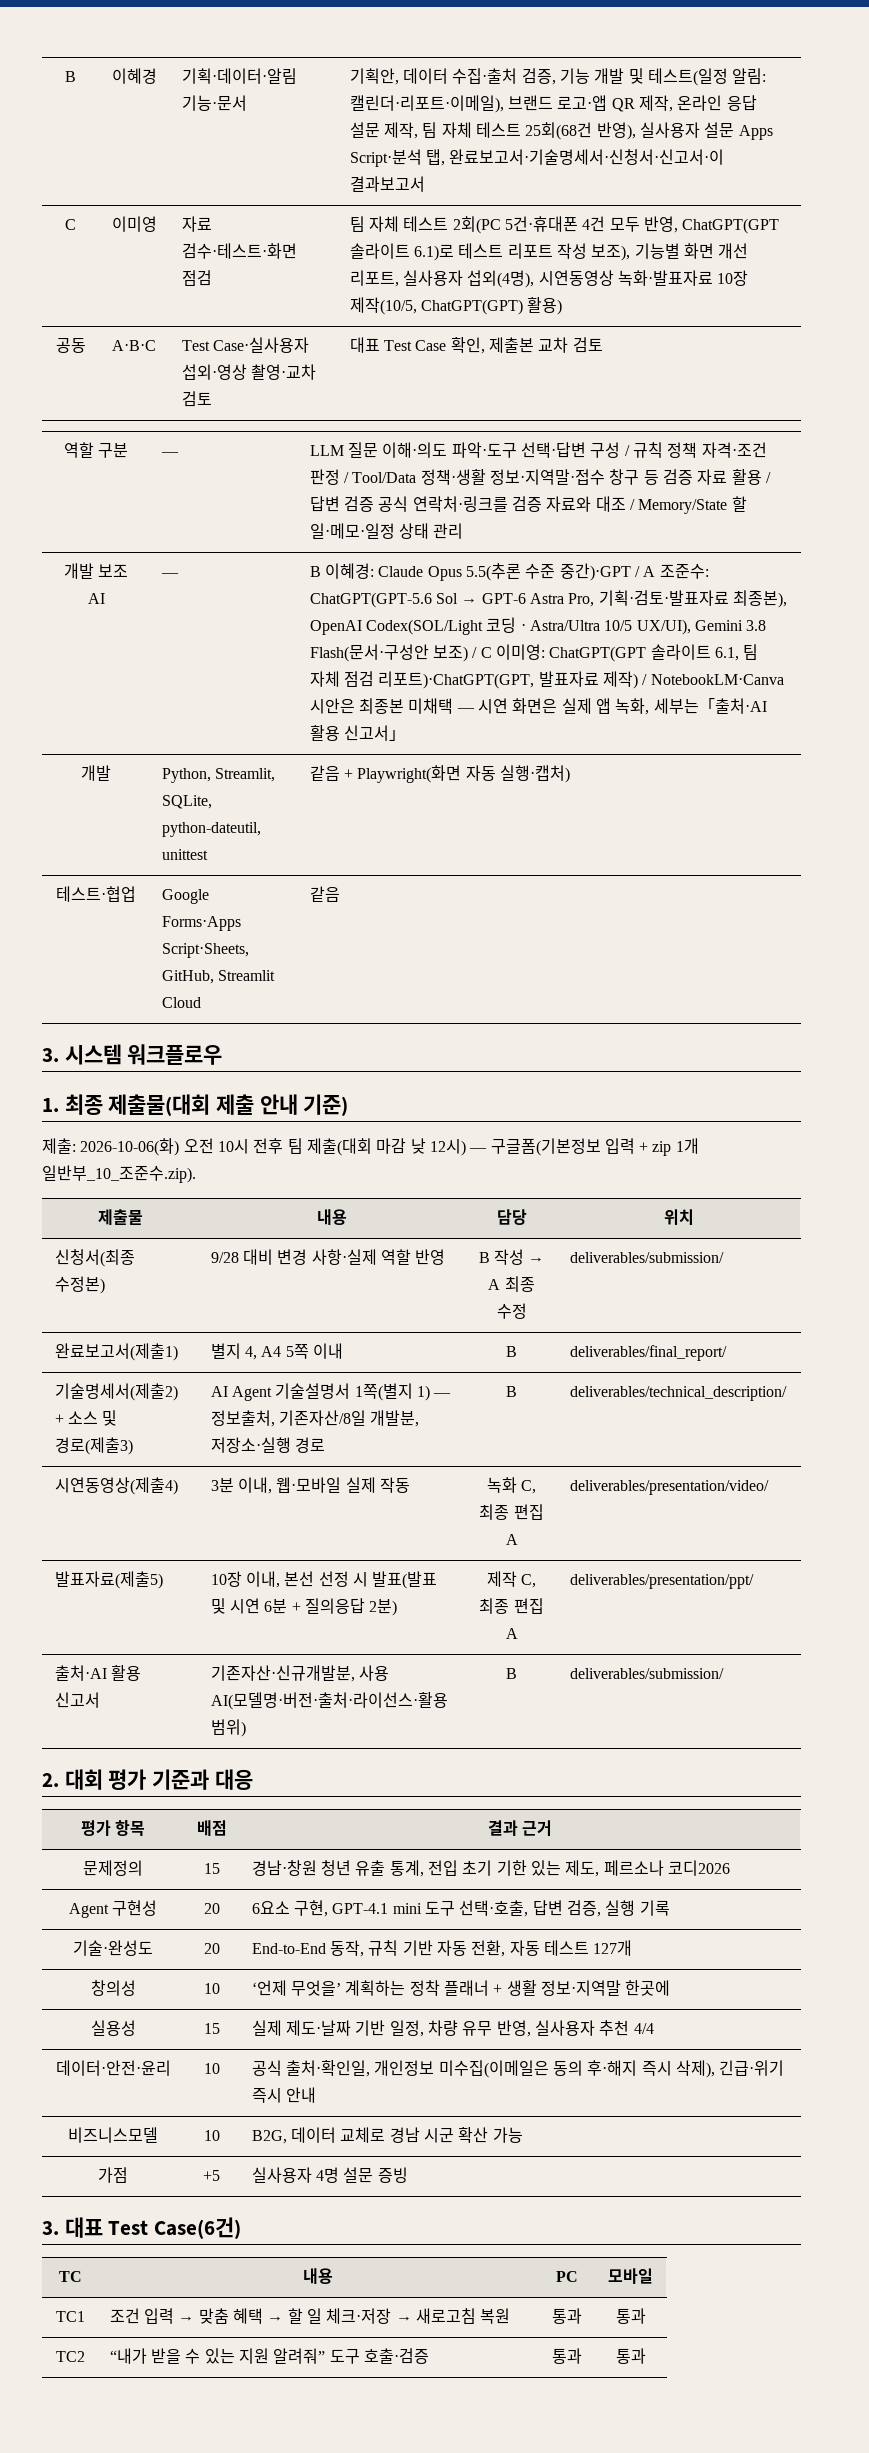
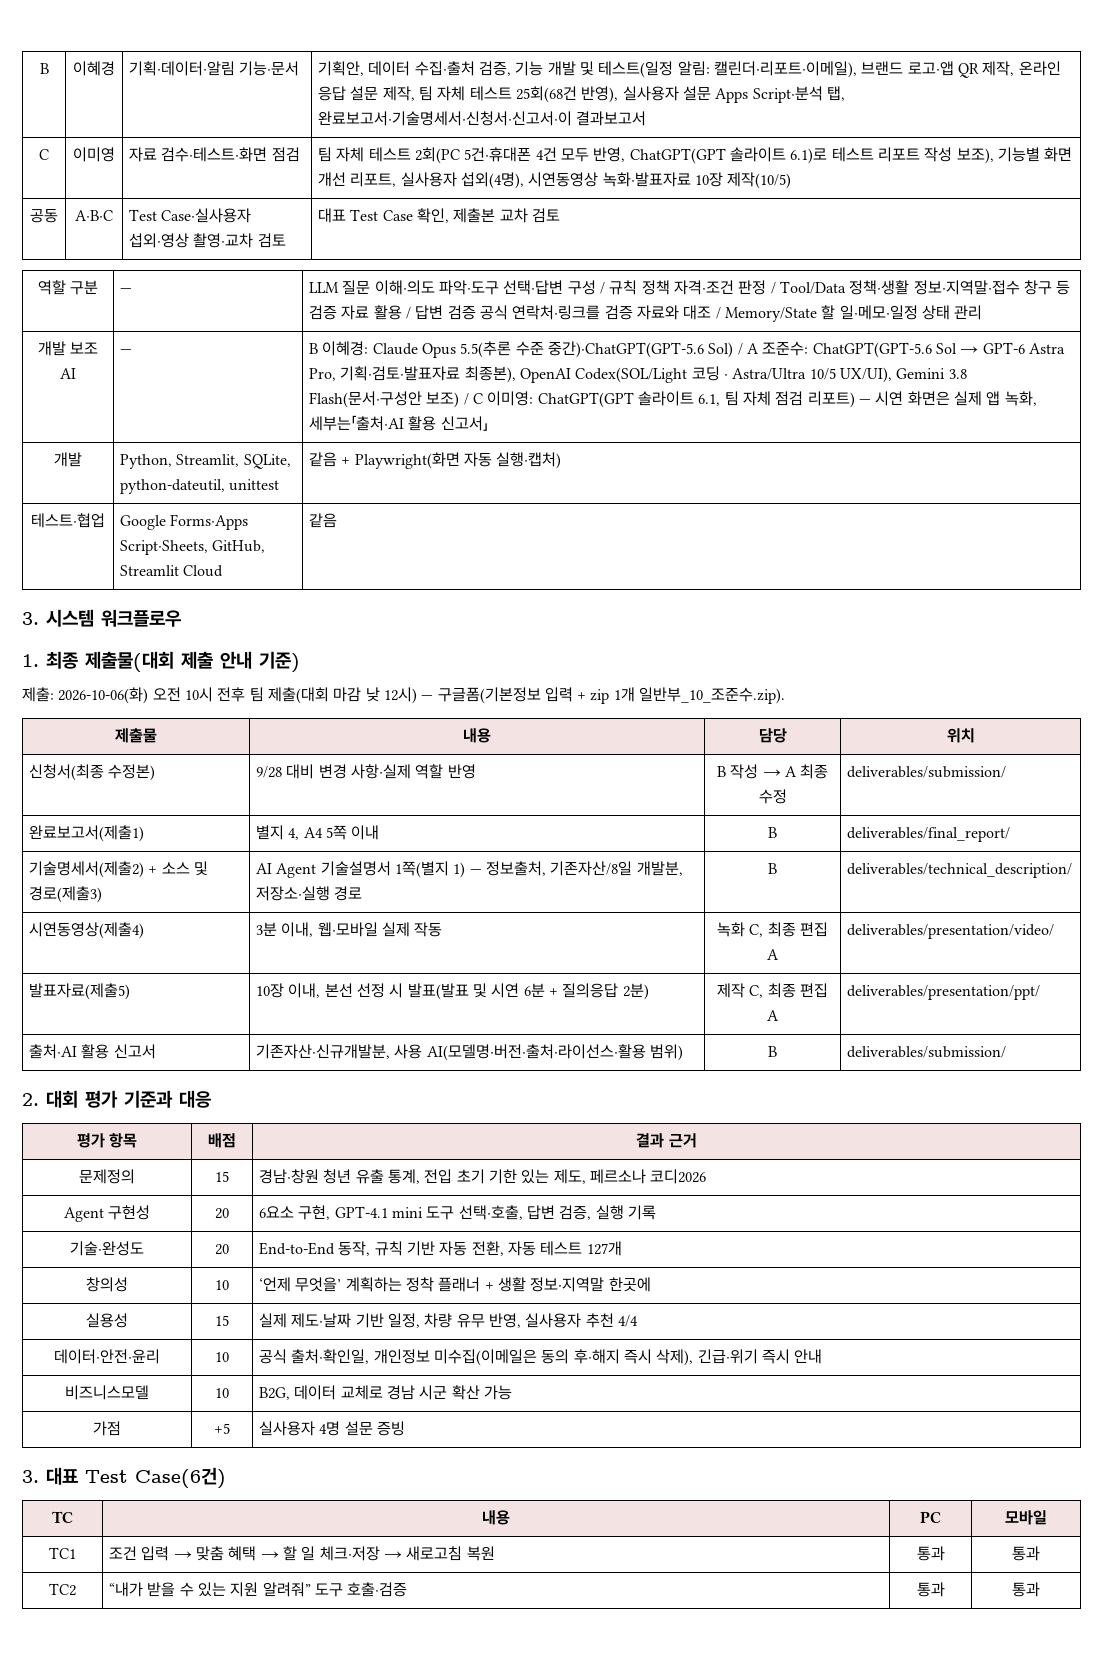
- C | 이미영 | 자료 검수·테스트·화면 점검 | 팀 자체 테스트 2회(PC 5건·휴대폰 4건 모두 반영, ChatGPT(GPT 솔라이트 6.1)로 테스트 리포트 작성 보조), 기능별 화면 개선 리포트, 실사용자 섭외(4명), 시연동영상 녹화·발표자료 10장 제작(10/5, ChatGPT(GPT) 활용)
+ C | 이미영 | 자료 검수·테스트·화면 점검 | 팀 자체 테스트 2회(PC 5건·휴대폰 4건 모두 반영, ChatGPT(GPT 솔라이트 6.1)로 테스트 리포트 작성 보조), 기능별 화면 개선 리포트, 실사용자 섭외(4명), 시연동영상 녹화·발표자료 10장 제작(10/5)
- B 이혜경: Claude Opus 5.5(추론 수준 중간)·GPT / A 조준수: ChatGPT(GPT-5.6 Sol → GPT-6 Astra Pro, 기획·검토·발표자료 최종본), OpenAI Codex(SOL/Light 코딩 · Astra/Ultra 10/5 UX/UI), Gemini 3.8 Flash(문서·구성안 보조) / C 이미영: ChatGPT(GPT 솔라이트 6.1, 팀 자체 점검 리포트)·ChatGPT(GPT, 발표자료 제작) / NotebookLM·Canva 시안은 최종본 미채택 — 시연 화면은 실제 앱 녹화, 세부는「출처·AI 활용 신고서」
+ B 이혜경: Claude Opus 5.5(추론 수준 중간)·ChatGPT(GPT-5.6 Sol) / A 조준수: ChatGPT(GPT-5.6 Sol → GPT-6 Astra Pro, 기획·검토·발표자료 최종본), OpenAI Codex(SOL/Light 코딩 · Astra/Ultra 10/5 UX/UI), Gemini 3.8 Flash(문서·구성안 보조) / C 이미영: ChatGPT(GPT 솔라이트 6.1, 팀 자체 점검 리포트) — 시연 화면은 실제 앱 녹화, 세부는「출처·AI 활용 신고서」

